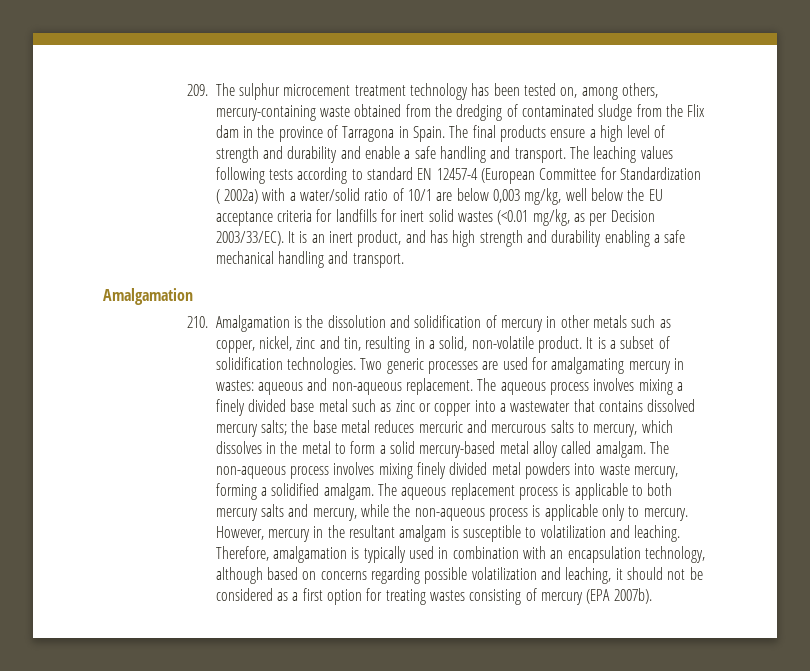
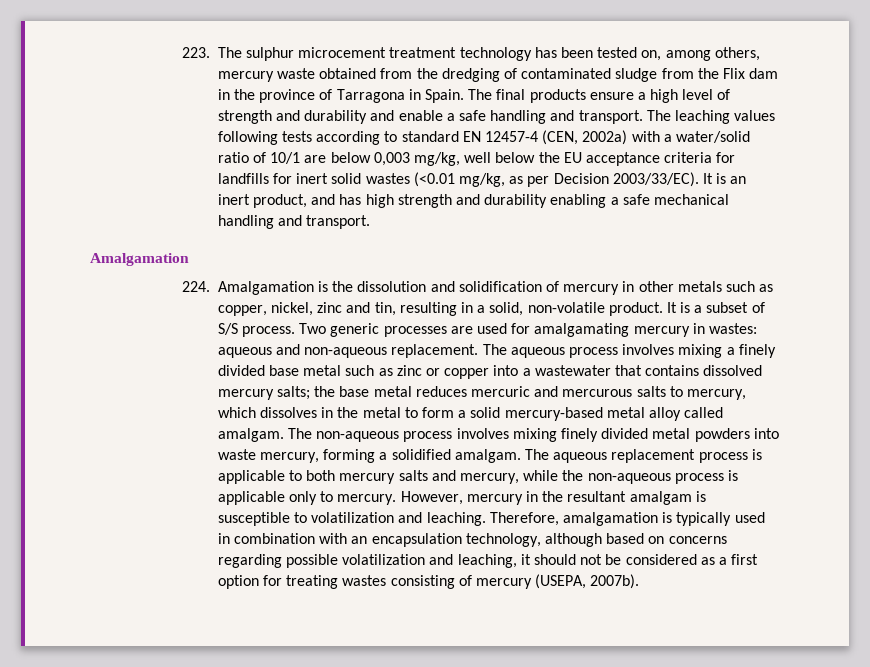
- 209. The sulphur microcement treatment technology has been tested on, among others, mercury-containing waste obtained from the dredging of contaminated sludge from the Flix dam in the province of Tarragona in Spain.
+ 223. The sulphur microcement treatment technology has been tested on, among others, mercury waste obtained from the dredging of contaminated sludge from the Flix dam in the province of Tarragona in Spain.
- The leaching values following tests according to standard EN 12457-4 (European Committee for Standardization ( 2002a) with a water/solid ratio of 10/1 are below 0,003 mg/kg, well below the EU acceptance criteria for landfills for inert solid wastes (<0.01 mg/kg, as per Decision 2003/33/EC).
+ The leaching values following tests according to standard EN 12457-4 (CEN, 2002a) with a water/solid ratio of 10/1 are below 0,003 mg/kg, well below the EU acceptance criteria for landfills for inert solid wastes (<0.01 mg/kg, as per Decision 2003/33/EC).
- 210. Amalgamation is the dissolution and solidification of mercury in other metals such as copper, nickel, zinc and tin, resulting in a solid, non-volatile product.
+ 224. Amalgamation is the dissolution and solidification of mercury in other metals such as copper, nickel, zinc and tin, resulting in a solid, non-volatile product.
- It is a subset of solidification technologies.
+ It is a subset of S/S process.
- Therefore, amalgamation is typically used in combination with an encapsulation technology, although based on concerns regarding possible volatilization and leaching, it should not be considered as a first option for treating wastes consisting of mercury (EPA 2007b).
+ Therefore, amalgamation is typically used in combination with an encapsulation technology, although based on concerns regarding possible volatilization and leaching, it should not be considered as a first option for treating wastes consisting of mercury (USEPA, 2007b).

